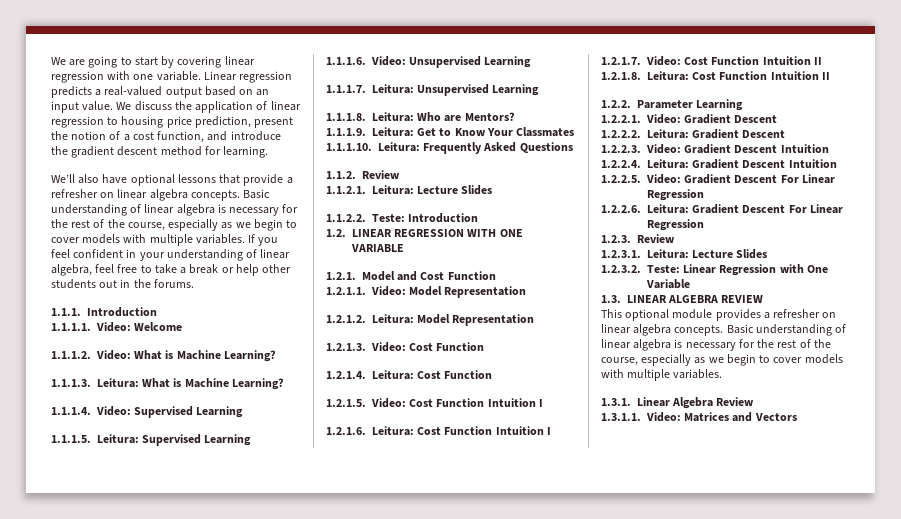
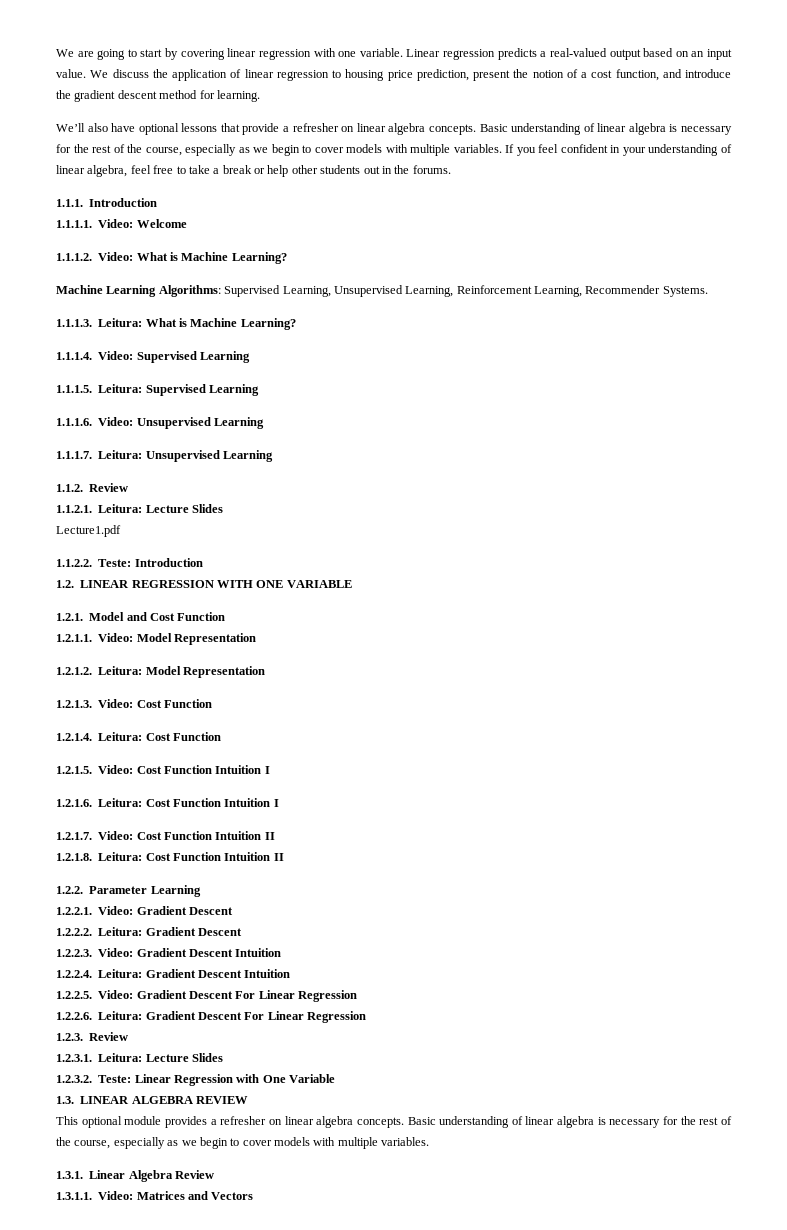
+ Machine Learning Algorithms: Supervised Learning, Unsupervised Learning, Reinforcement Learning, Recommender Systems.
- 1.1.1.8. Leitura: Who are Mentors?
- 1.1.1.9. Leitura: Get to Know Your Classmates
- 1.1.1.10. Leitura: Frequently Asked Questions
+ Lecture1.pdf

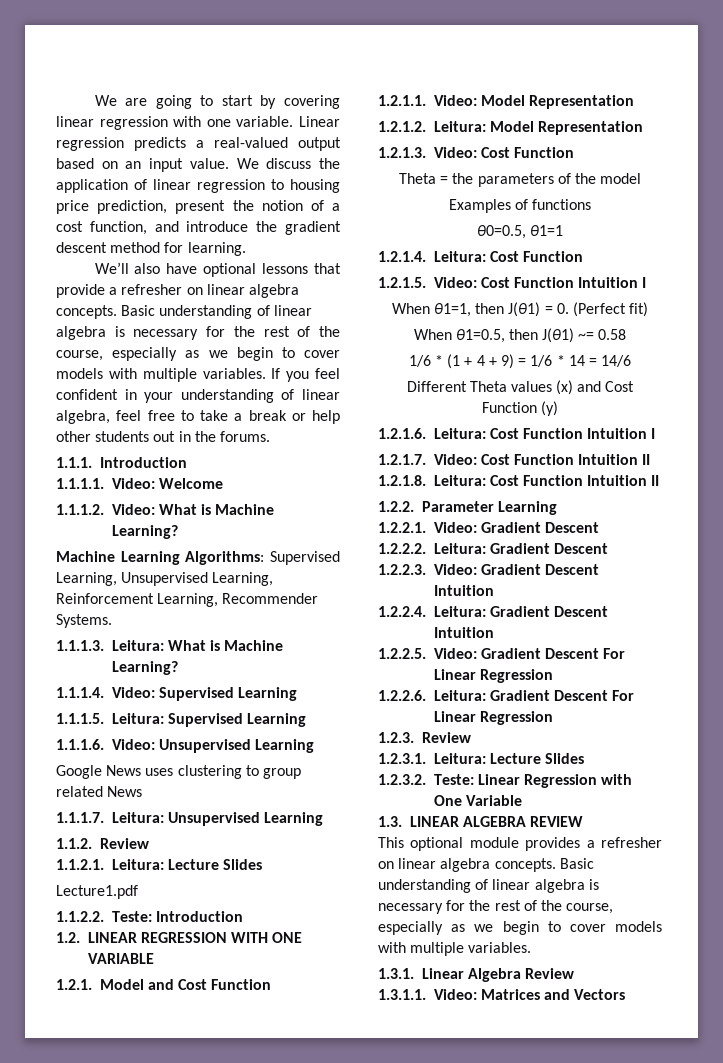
+ Google News uses clustering to group related News
+ Theta = the parameters of the model
+ Examples of functions
+ θ0=0.5, θ1=1
+ When θ1=1, then J(θ1) = 0. (Perfect fit)
+ When θ1=0.5, then J(θ1) ~= 0.58
+ 1/6 * (1 + 4 + 9) = 1/6 * 14 = 14/6
+ Different Theta values (x) and Cost Function (y)

